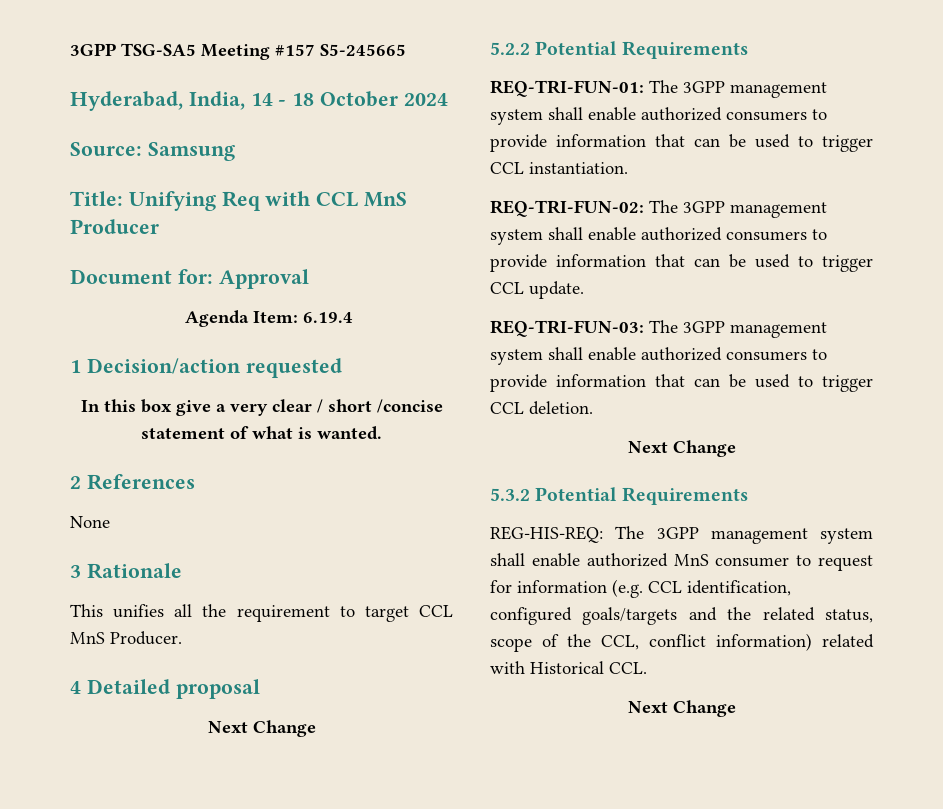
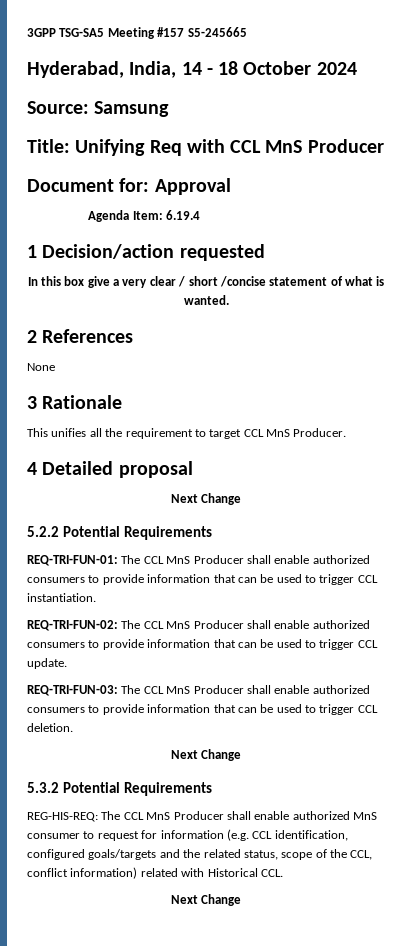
- REQ-TRI-FUN-01: The 3GPP management system shall enable authorized consumers to provide information that can be used to trigger CCL instantiation.
+ REQ-TRI-FUN-01: The CCL MnS Producer shall enable authorized consumers to provide information that can be used to trigger CCL instantiation.
- REQ-TRI-FUN-02: The 3GPP management system shall enable authorized consumers to provide information that can be used to trigger CCL update.
+ REQ-TRI-FUN-02: The CCL MnS Producer shall enable authorized consumers to provide information that can be used to trigger CCL update.
- REQ-TRI-FUN-03: The 3GPP management system shall enable authorized consumers to provide information that can be used to trigger CCL deletion.
+ REQ-TRI-FUN-03: The CCL MnS Producer shall enable authorized consumers to provide information that can be used to trigger CCL deletion.
- REG-HIS-REQ: The 3GPP management system shall enable authorized MnS consumer to request for information (e.g. CCL identification, configured goals/targets and the related status, scope of the CCL, conflict information) related with Historical CCL.
+ REG-HIS-REQ: The CCL MnS Producer shall enable authorized MnS consumer to request for information (e.g. CCL identification, configured goals/targets and the related status, scope of the CCL, conflict information) related with Historical CCL.

